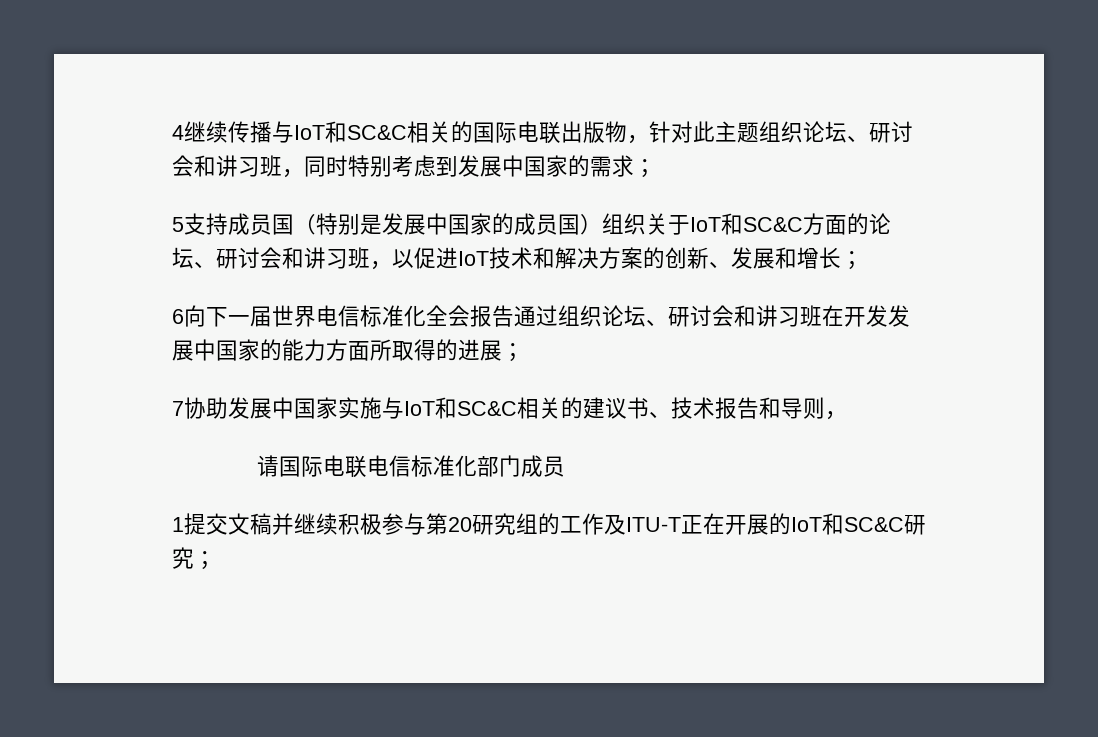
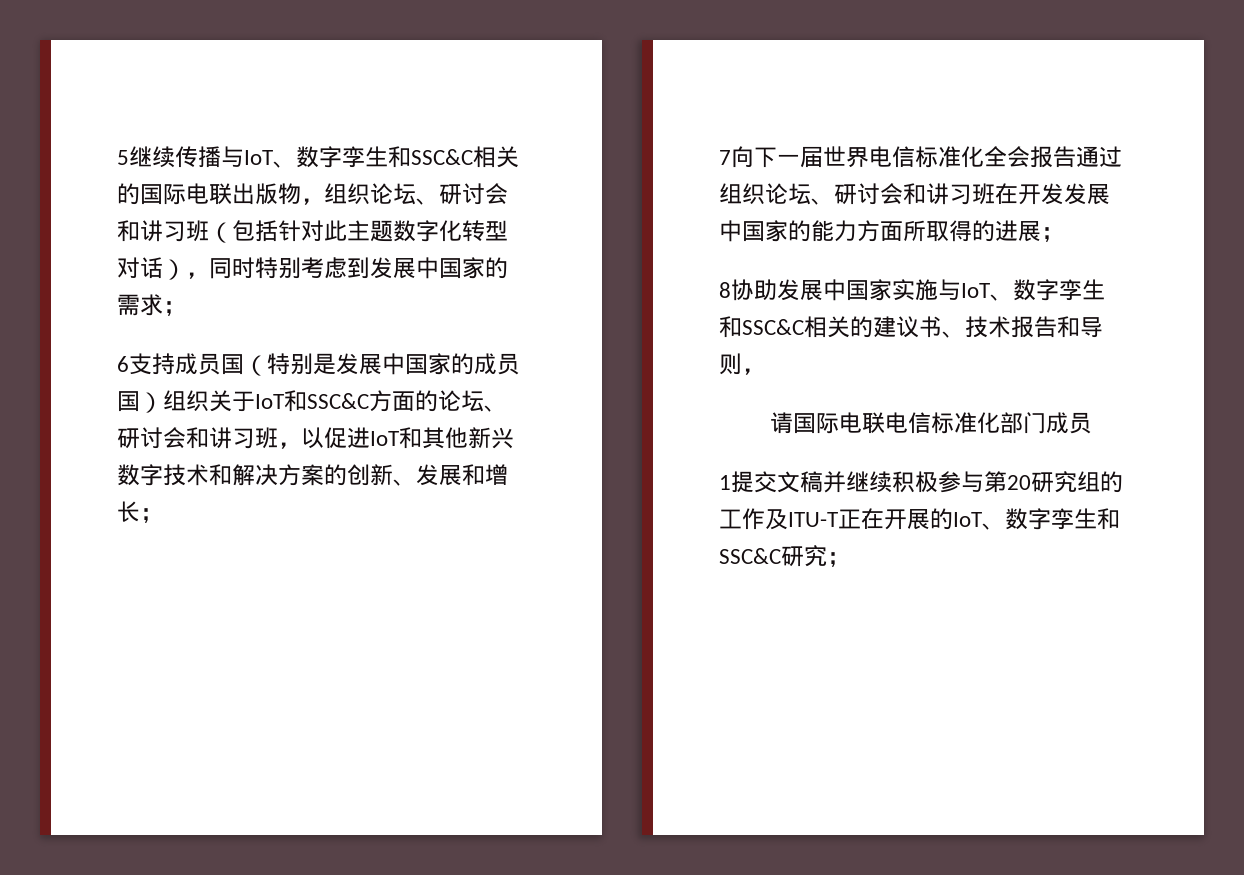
- 4继续传播与IoT和SC&C相关的国际电联出版物，针对此主题组织论坛、研讨会和讲习班，同时特别考虑到发展中国家的需求；
+ 5继续传播与IoT、数字孪生和SSC&C相关的国际电联出版物，组织论坛、研讨会和讲习班（包括针对此主题数字化转型对话），同时特别考虑到发展中国家的需求；
- 5支持成员国（特别是发展中国家的成员国）组织关于IoT和SC&C方面的论坛、研讨会和讲习班，以促进IoT技术和解决方案的创新、发展和增长；
+ 6支持成员国（特别是发展中国家的成员国）组织关于IoT和SSC&C方面的论坛、研讨会和讲习班，以促进IoT和其他新兴数字技术和解决方案的创新、发展和增长；
- 6向下一届世界电信标准化全会报告通过组织论坛、研讨会和讲习班在开发发展中国家的能力方面所取得的进展；
+ 7向下一届世界电信标准化全会报告通过组织论坛、研讨会和讲习班在开发发展中国家的能力方面所取得的进展；
- 7协助发展中国家实施与IoT和SC&C相关的建议书、技术报告和导则，
+ 8协助发展中国家实施与IoT、数字孪生和SSC&C相关的建议书、技术报告和导则，
- 1提交文稿并继续积极参与第20研究组的工作及ITU-T正在开展的IoT和SC&C研究；
+ 1提交文稿并继续积极参与第20研究组的工作及ITU-T正在开展的IoT、数字孪生和SSC&C研究；

